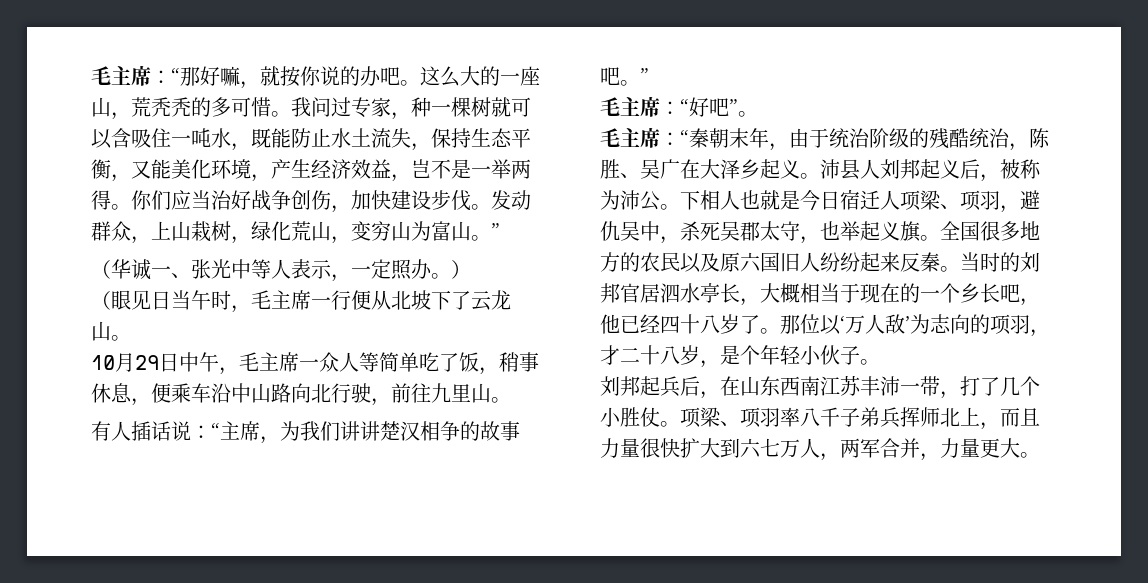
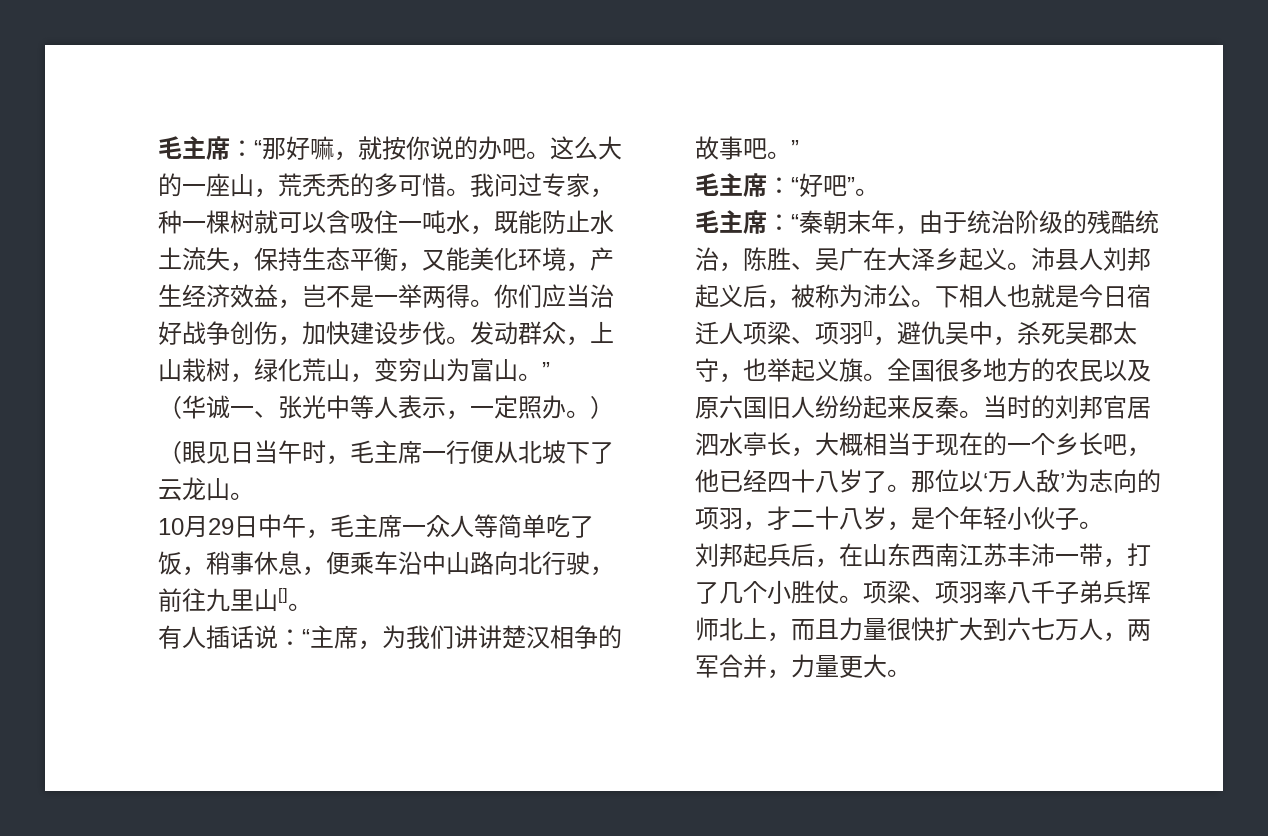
- 10月29日中午，毛主席一众人等简单吃了饭，稍事休息，便乘车沿中山路向北行驶，前往九里山。
+ 10月29日中午，毛主席一众人等简单吃了饭，稍事休息，便乘车沿中山路向北行驶，前往九里山[]。
- 下相人也就是今日宿迁人项梁、项羽，避仇吴中，杀死吴郡太守，也举起义旗。
+ 下相人也就是今日宿迁人项梁、项羽[]，避仇吴中，杀死吴郡太守，也举起义旗。

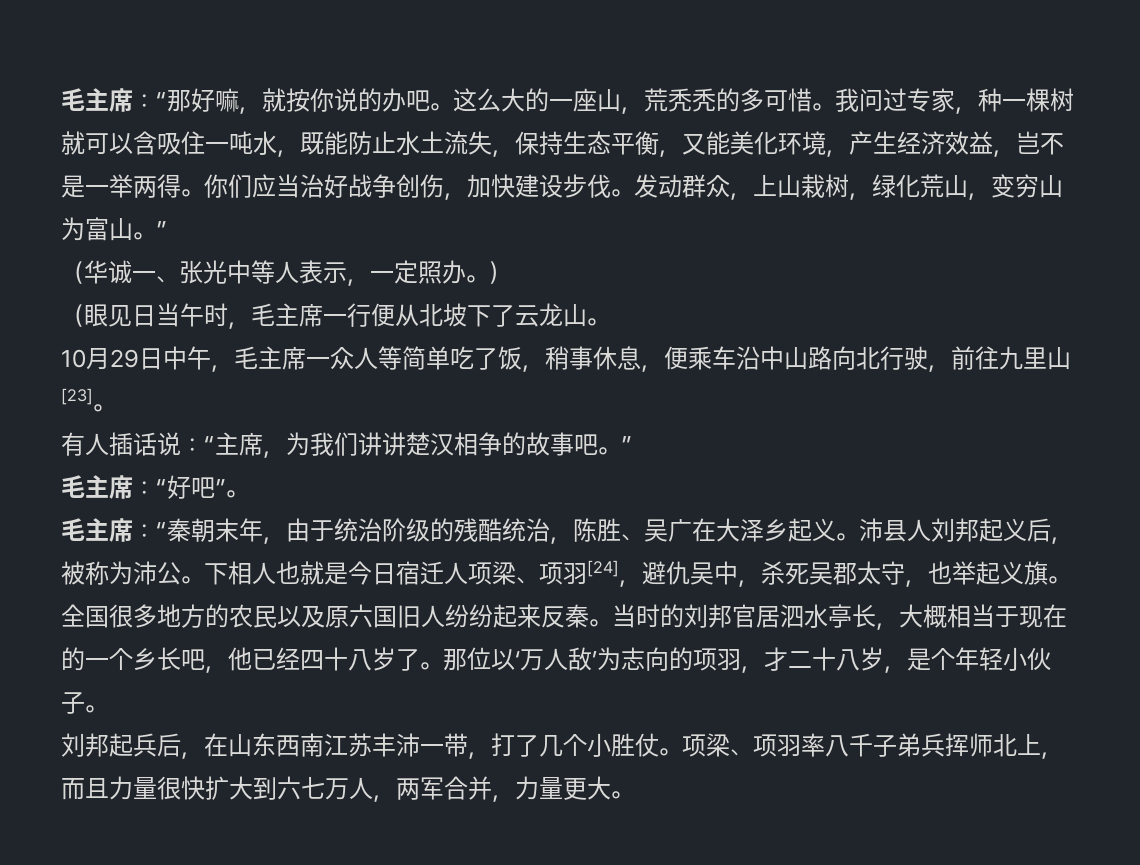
- 10月29日中午，毛主席一众人等简单吃了饭，稍事休息，便乘车沿中山路向北行驶，前往九里山[]。
+ 10月29日中午，毛主席一众人等简单吃了饭，稍事休息，便乘车沿中山路向北行驶，前往九里山[23]。
- 下相人也就是今日宿迁人项梁、项羽[]，避仇吴中，杀死吴郡太守，也举起义旗。
+ 下相人也就是今日宿迁人项梁、项羽[24]，避仇吴中，杀死吴郡太守，也举起义旗。

